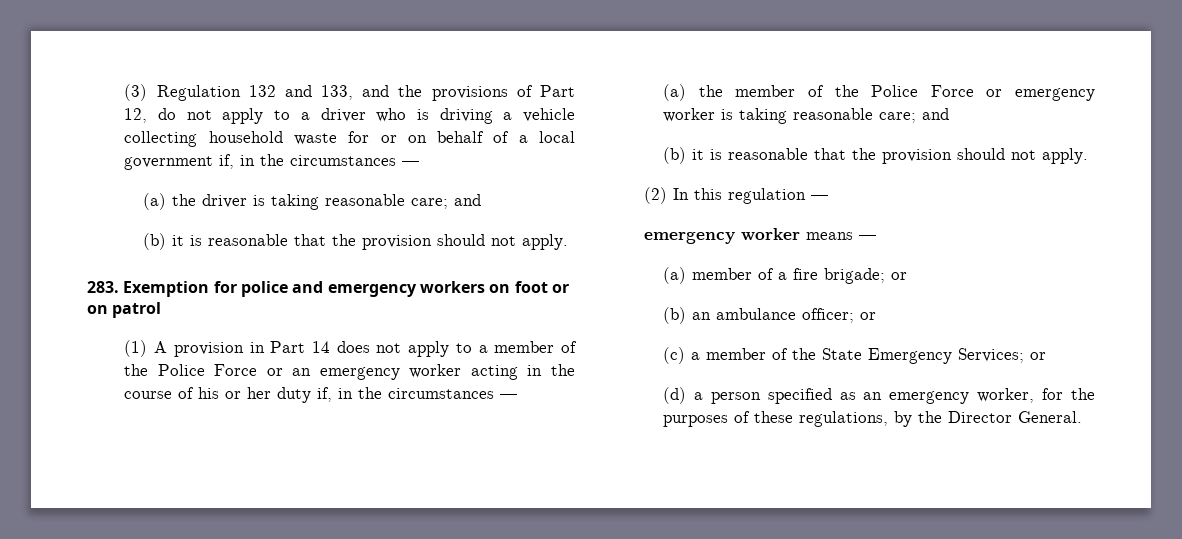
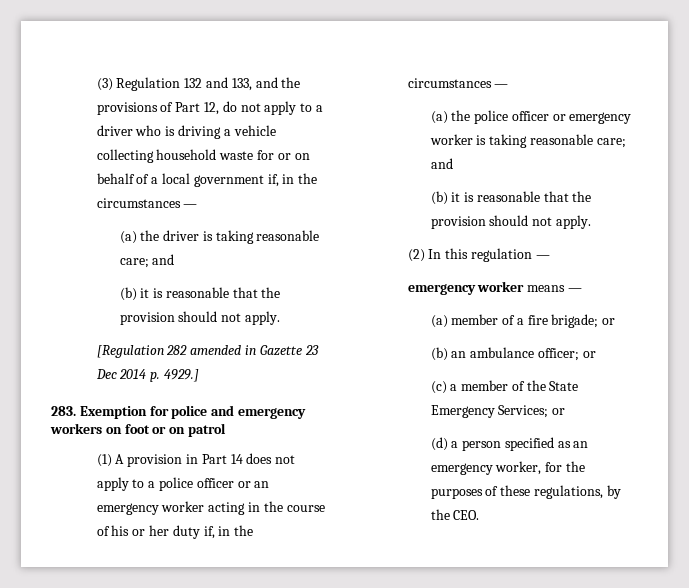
+ [Regulation 282 amended in Gazette 23 Dec 2014 p. 4929.]
- (1) A provision in Part 14 does not apply to a member of the Police Force or an emergency worker acting in the course of his or her duty if, in the circumstances —
+ (1) A provision in Part 14 does not apply to a police officer or an emergency worker acting in the course of his or her duty if, in the circumstances —
- (a) the member of the Police Force or emergency worker is taking reasonable care; and
+ (a) the police officer or emergency worker is taking reasonable care; and
- (d) a person specified as an emergency worker, for the purposes of these regulations, by the Director General.
+ (d) a person specified as an emergency worker, for the purposes of these regulations, by the CEO.

